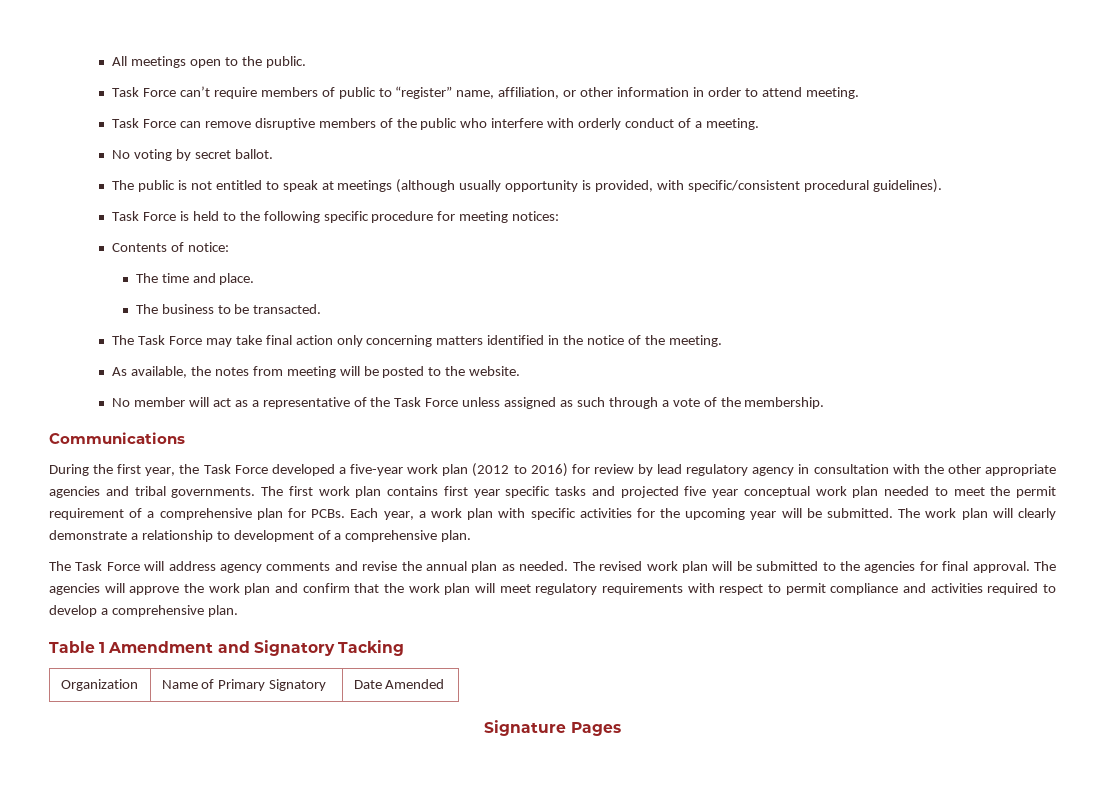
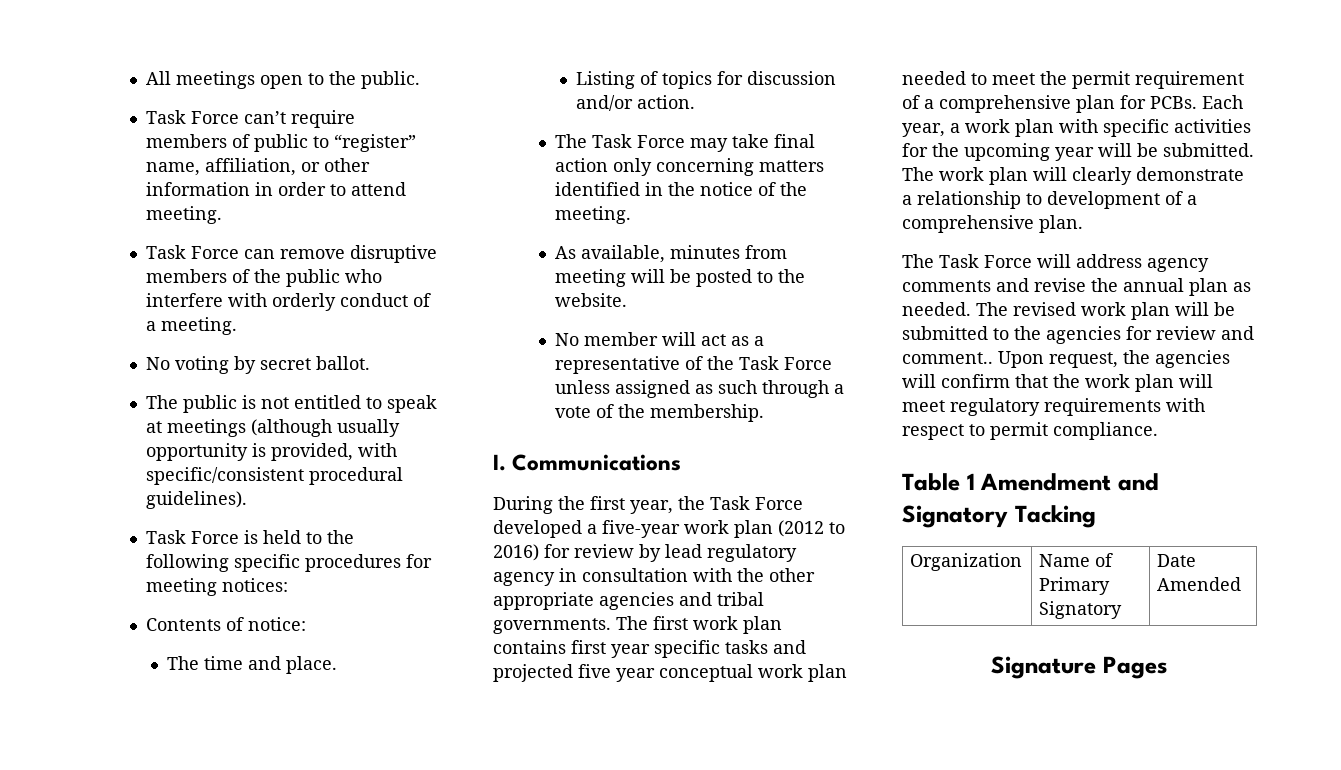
- Task Force is held to the following specific procedure for meeting notices:
+ Task Force is held to the following specific procedures for meeting notices:
- The business to be transacted.
+ Listing of topics for discussion and/or action.
- As available, the notes from meeting will be posted to the website.
+ As available, minutes from meeting will be posted to the website.
- Communications
+ I. Communications
- The revised work plan will be submitted to the agencies for final approval. The agencies will approve the work plan and confirm that the work plan will meet regulatory requirements with respect to permit compliance and activities required to develop a comprehensive plan.
+ The revised work plan will be submitted to the agencies for review and comment.. Upon request, the agencies will confirm that the work plan will meet regulatory requirements with respect to permit compliance.

